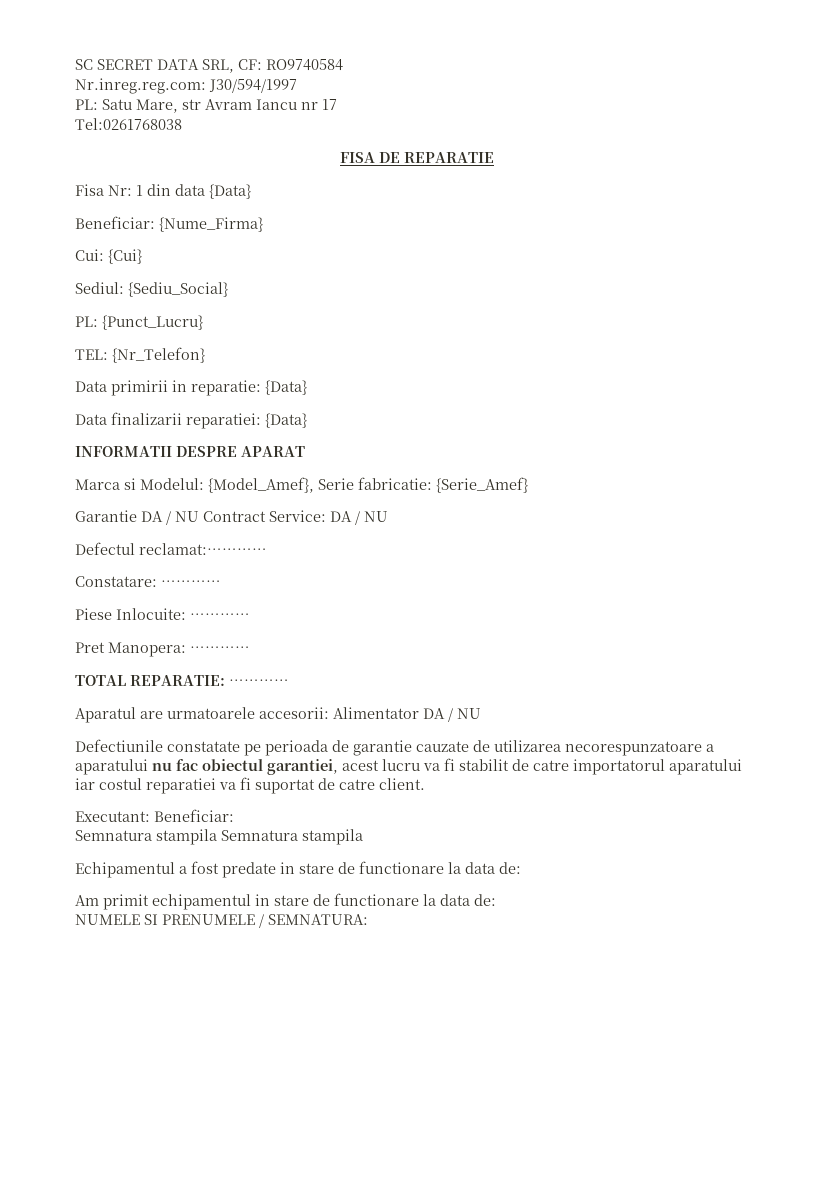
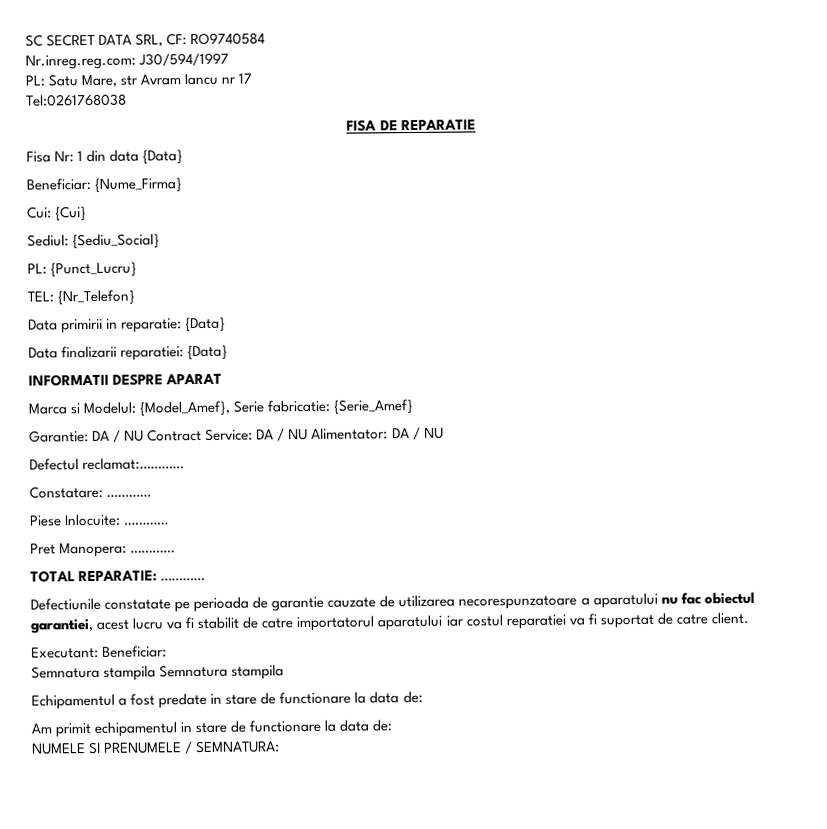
- Garantie DA / NU Contract Service: DA / NU
+ Garantie: DA / NU Contract Service: DA / NU Alimentator: DA / NU
- Aparatul are urmatoarele accesorii: Alimentator DA / NU

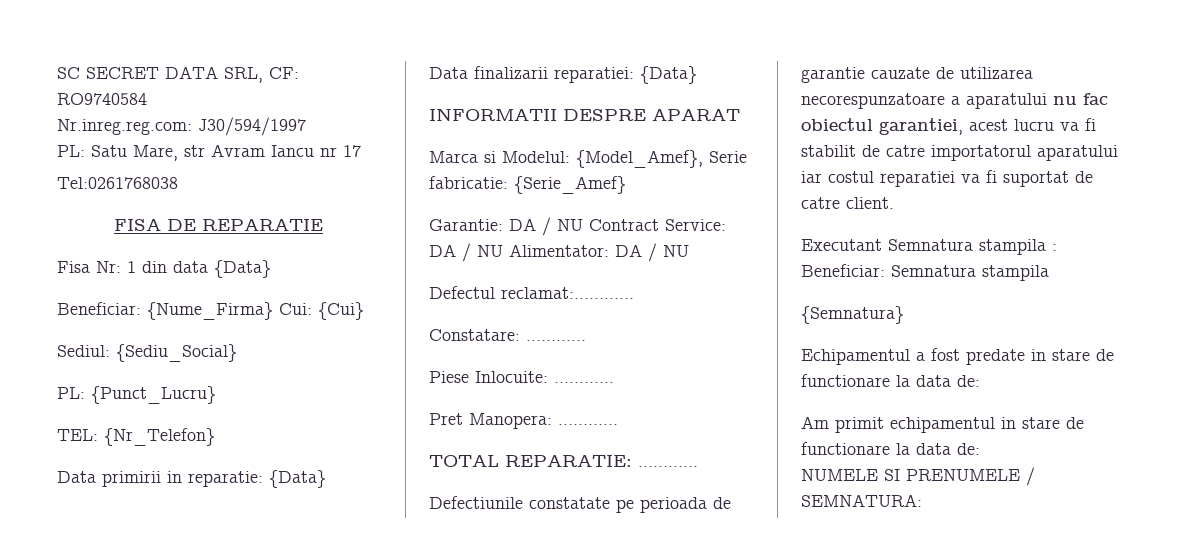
- Beneficiar: {Nume_Firma}
- Cui: {Cui}
+ Beneficiar: {Nume_Firma} Cui: {Cui}
- Executant: Beneficiar:
- Semnatura stampila Semnatura stampila
+ Executant Semnatura stampila : Beneficiar: Semnatura stampila
+ {Semnatura}

